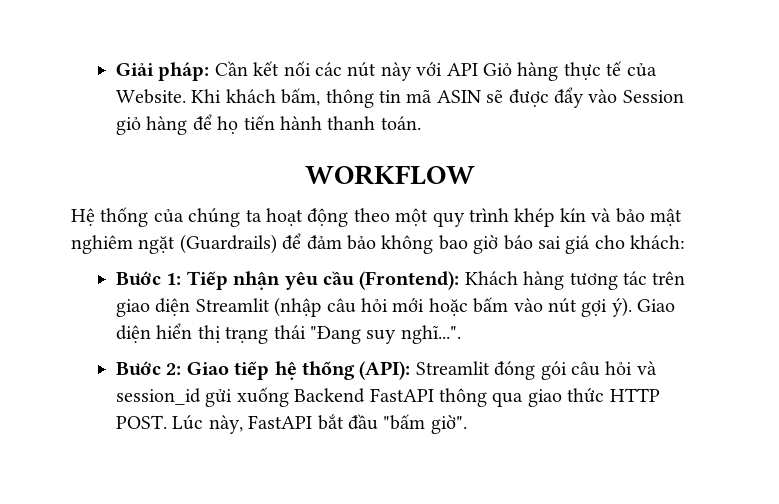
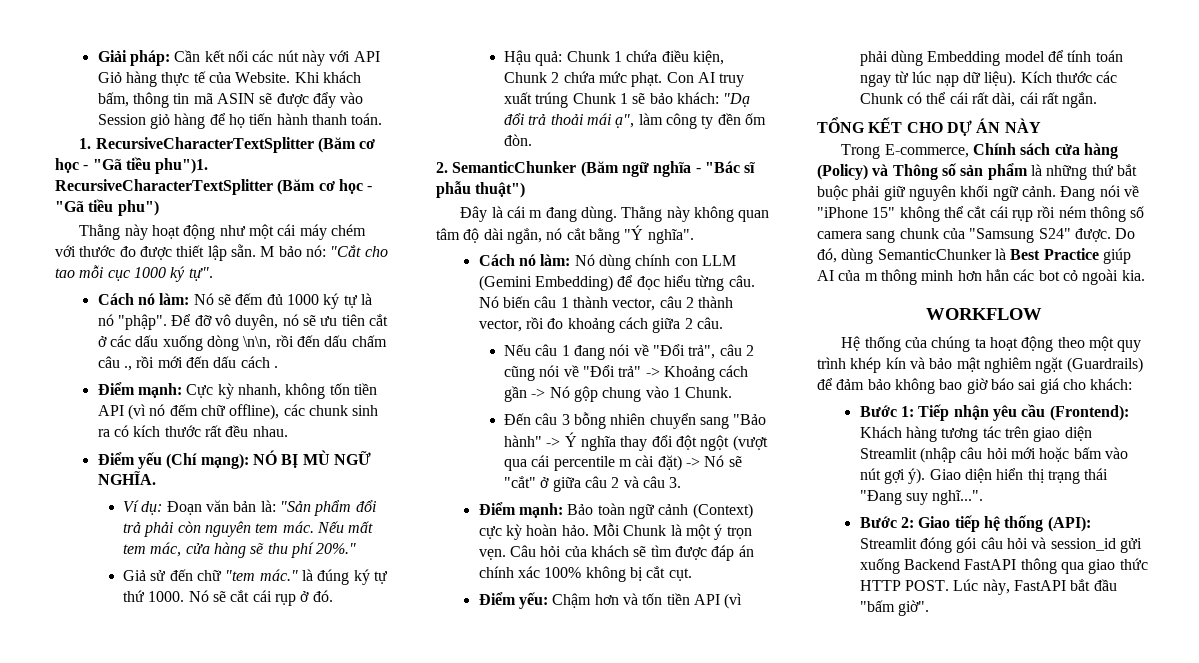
+ 1. RecursiveCharacterTextSplitter (Băm cơ học - "Gã tiều phu")1. RecursiveCharacterTextSplitter (Băm cơ học - "Gã tiều phu")
+ Thằng này hoạt động như một cái máy chém với thước đo được thiết lập sẵn. M bảo nó: "Cắt cho tao mỗi cục 1000 ký tự".
+ Cách nó làm: Nó sẽ đếm đủ 1000 ký tự là nó "phập". Để đỡ vô duyên, nó sẽ ưu tiên cắt ở các dấu xuống dòng \n\n, rồi đến dấu chấm câu ., rồi mới đến dấu cách .
+ Điểm mạnh: Cực kỳ nhanh, không tốn tiền API (vì nó đếm chữ offline), các chunk sinh ra có kích thước rất đều nhau.
+ Điểm yếu (Chí mạng): NÓ BỊ MÙ NGỮ NGHĨA.
+ Ví dụ: Đoạn văn bản là: "Sản phẩm đổi trả phải còn nguyên tem mác. Nếu mất tem mác, cửa hàng sẽ thu phí 20%."
+ Giả sử đến chữ "tem mác." là đúng ký tự thứ 1000. Nó sẽ cắt cái rụp ở đó.
+ Hậu quả: Chunk 1 chứa điều kiện, Chunk 2 chứa mức phạt. Con AI truy xuất trúng Chunk 1 sẽ bảo khách: "Dạ đổi trả thoải mái ạ", làm công ty đền ốm đòn.
+ 2. SemanticChunker (Băm ngữ nghĩa - "Bác sĩ phẫu thuật")
+ Đây là cái m đang dùng. Thằng này không quan tâm độ dài ngắn, nó cắt bằng "Ý nghĩa".
+ Cách nó làm: Nó dùng chính con LLM (Gemini Embedding) để đọc hiểu từng câu. Nó biến câu 1 thành vector, câu 2 thành vector, rồi đo khoảng cách giữa 2 câu.
+ Nếu câu 1 đang nói về "Đổi trả", câu 2 cũng nói về "Đổi trả" -> Khoảng cách gần -> Nó gộp chung vào 1 Chunk.
+ Đến câu 3 bỗng nhiên chuyển sang "Bảo hành" -> Ý nghĩa thay đổi đột ngột (vượt qua cái percentile m cài đặt) -> Nó sẽ "cắt" ở giữa câu 2 và câu 3.
+ Điểm mạnh: Bảo toàn ngữ cảnh (Context) cực kỳ hoàn hảo. Mỗi Chunk là một ý trọn vẹn. Câu hỏi của khách sẽ tìm được đáp án chính xác 100% không bị cắt cụt.
+ Điểm yếu: Chậm hơn và tốn tiền API (vì phải dùng Embedding model để tính toán ngay từ lúc nạp dữ liệu). Kích thước các Chunk có thể cái rất dài, cái rất ngắn.
+ TỔNG KẾT CHO DỰ ÁN NÀY
+ Trong E-commerce, Chính sách cửa hàng (Policy) và Thông số sản phẩm là những thứ bắt buộc phải giữ nguyên khối ngữ cảnh. Đang nói về "iPhone 15" không thể cắt cái rụp rồi ném thông số camera sang chunk của "Samsung S24" được. Do đó, dùng SemanticChunker là Best Practice giúp AI của m thông minh hơn hẳn các bot cỏ ngoài kia.

